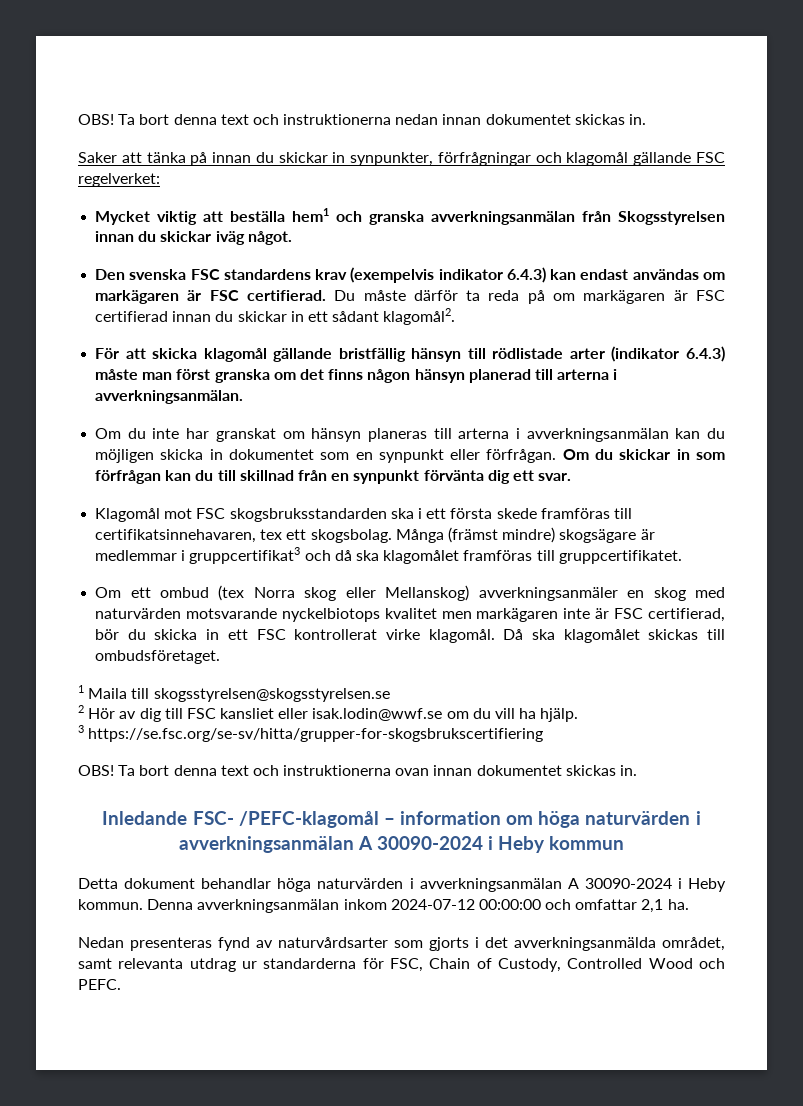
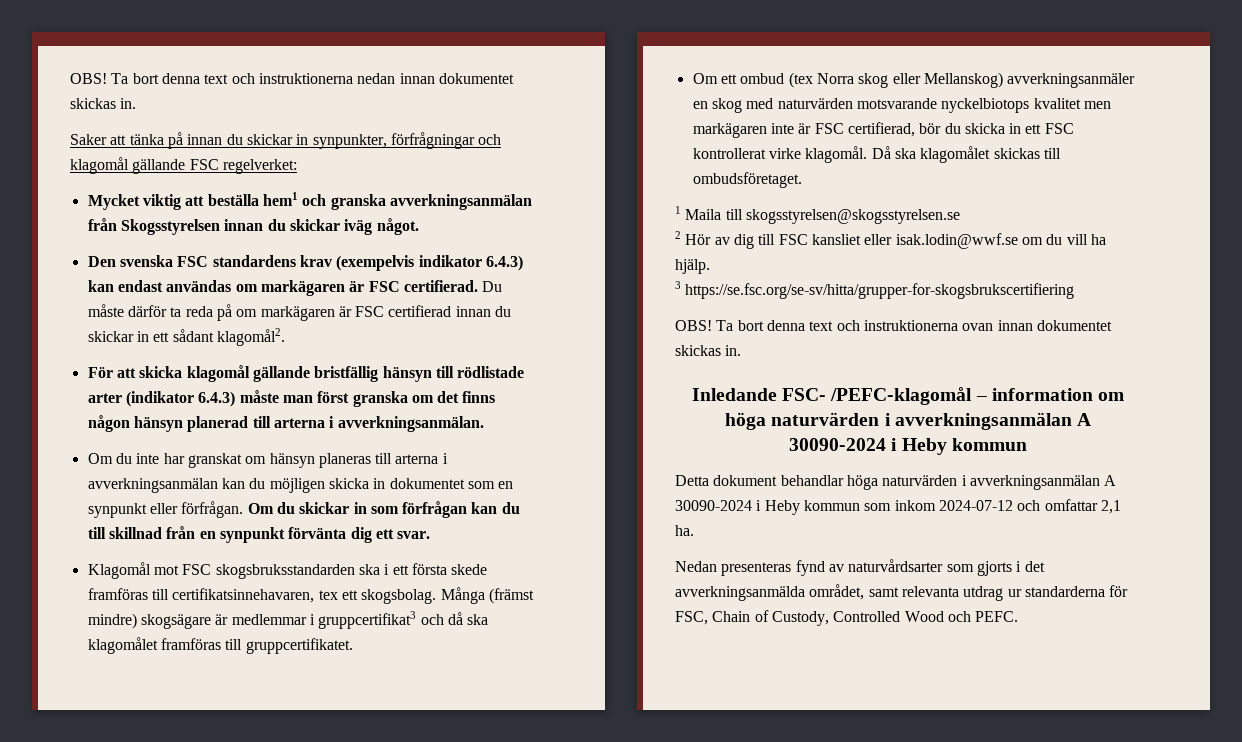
- Detta dokument behandlar höga naturvärden i avverkningsanmälan A 30090-2024 i Heby kommun. Denna avverkningsanmälan inkom 2024-07-12 00:00:00 och omfattar 2,1 ha.
+ Detta dokument behandlar höga naturvärden i avverkningsanmälan A 30090-2024 i Heby kommun som inkom 2024-07-12 och omfattar 2,1 ha.

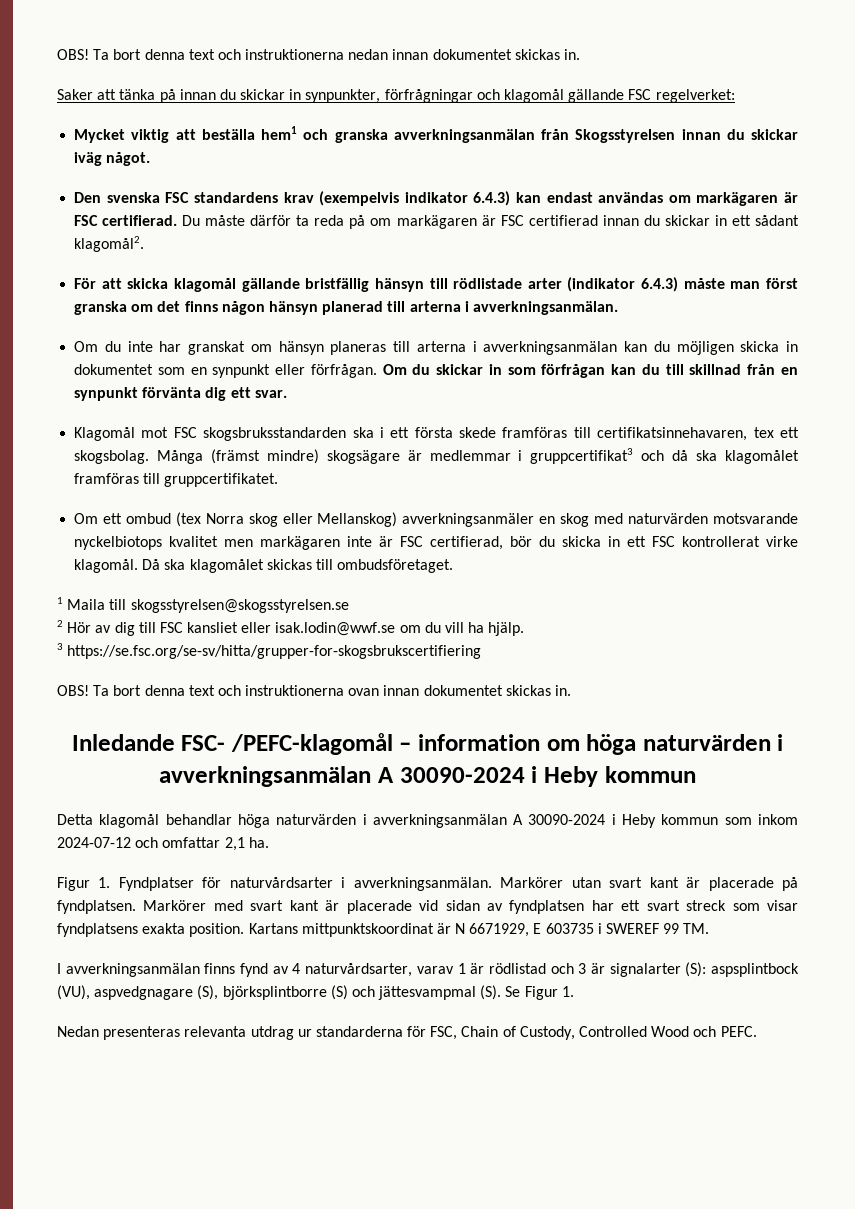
- Detta dokument behandlar höga naturvärden i avverkningsanmälan A 30090-2024 i Heby kommun som inkom 2024-07-12 och omfattar 2,1 ha.
+ Detta klagomål behandlar höga naturvärden i avverkningsanmälan A 30090-2024 i Heby kommun som inkom 2024-07-12 och omfattar 2,1 ha.
- Nedan presenteras fynd av naturvårdsarter som gjorts i det avverkningsanmälda området, samt relevanta utdrag ur standarderna för FSC, Chain of Custody, Controlled Wood och PEFC.
+ Figur 1. Fyndplatser för naturvårdsarter i avverkningsanmälan. Markörer utan svart kant är placerade på fyndplatsen. Markörer med svart kant är placerade vid sidan av fyndplatsen har ett svart streck som visar fyndplatsens exakta position. Kartans mittpunktskoordinat är N 6671929, E 603735 i SWEREF 99 TM.
+ I avverkningsanmälan finns fynd av 4 naturvårdsarter, varav 1 är rödlistad och 3 är signalarter (S): aspsplintbock (VU), aspvedgnagare (S), björksplintborre (S) och jättesvampmal (S). Se Figur 1.
+ Nedan presenteras relevanta utdrag ur standarderna för FSC, Chain of Custody, Controlled Wood och PEFC.

